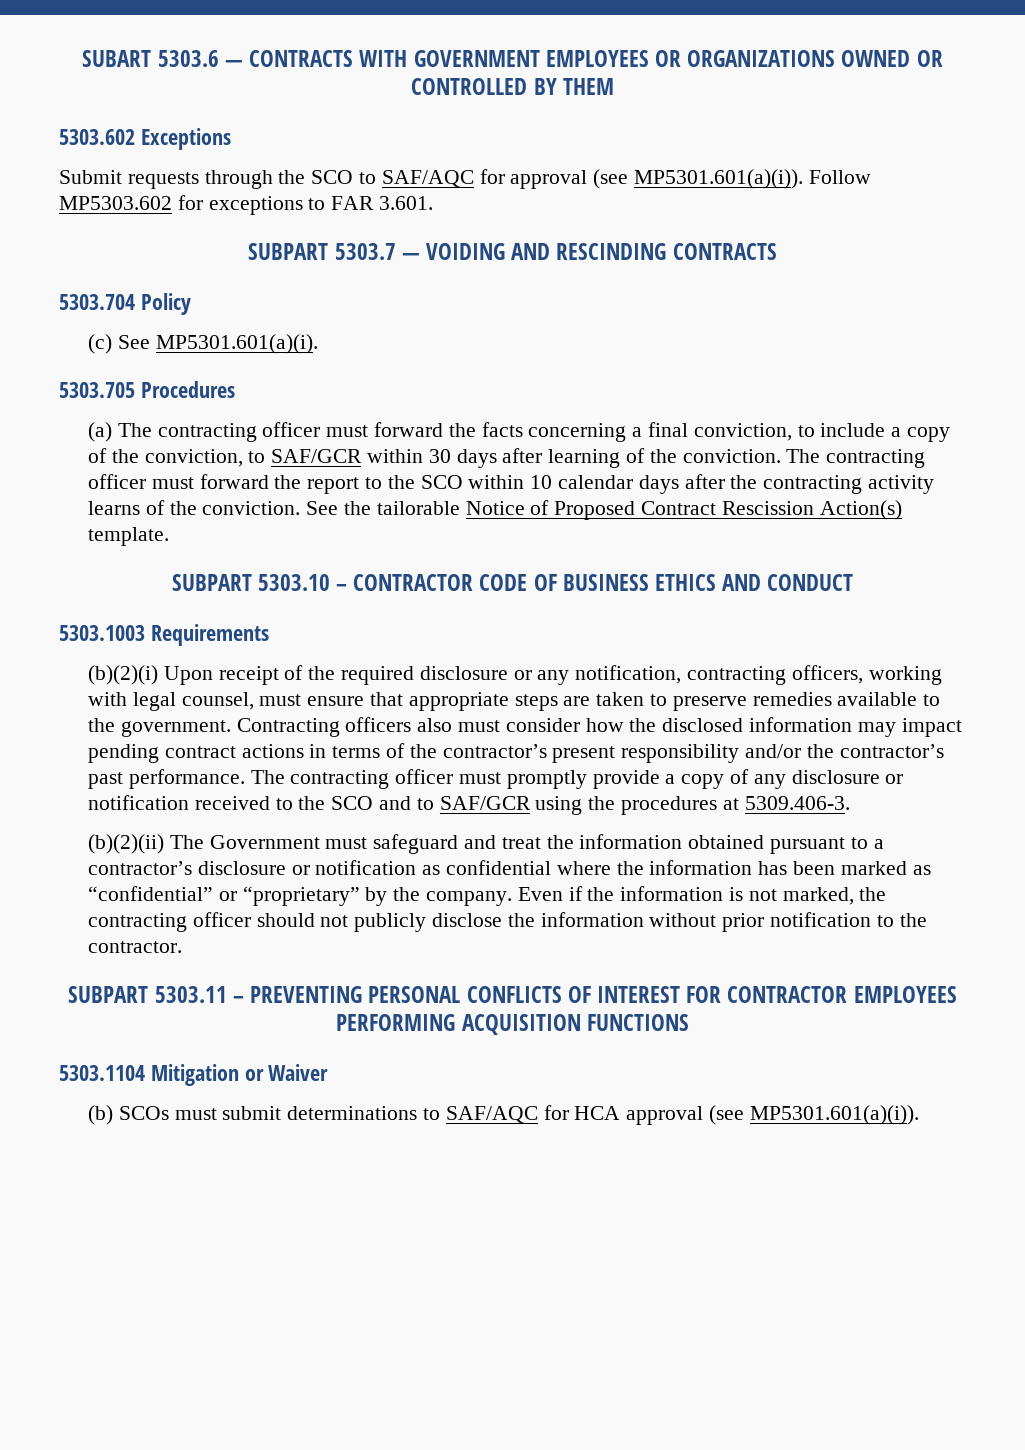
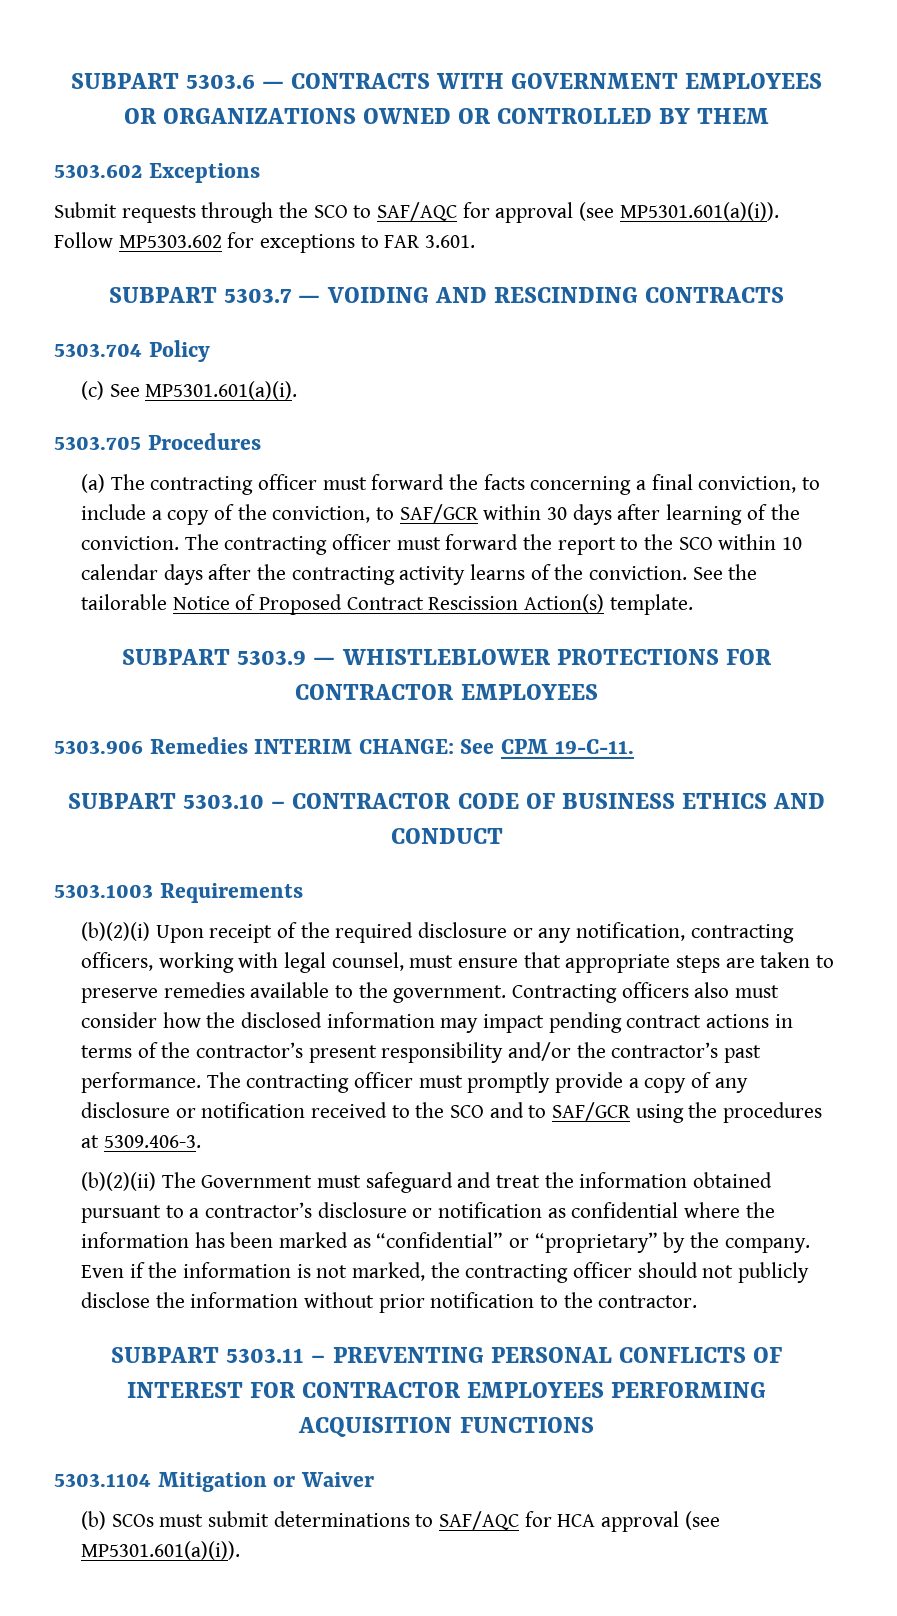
- SUBART 5303.6 — CONTRACTS WITH GOVERNMENT EMPLOYEES OR ORGANIZATIONS OWNED OR CONTROLLED BY THEM
+ SUBPART 5303.6 — CONTRACTS WITH GOVERNMENT EMPLOYEES OR ORGANIZATIONS OWNED OR CONTROLLED BY THEM
+ SUBPART 5303.9 — WHISTLEBLOWER PROTECTIONS FOR CONTRACTOR EMPLOYEES
+ 5303.906 Remedies INTERIM CHANGE: See CPM 19-C-11.

